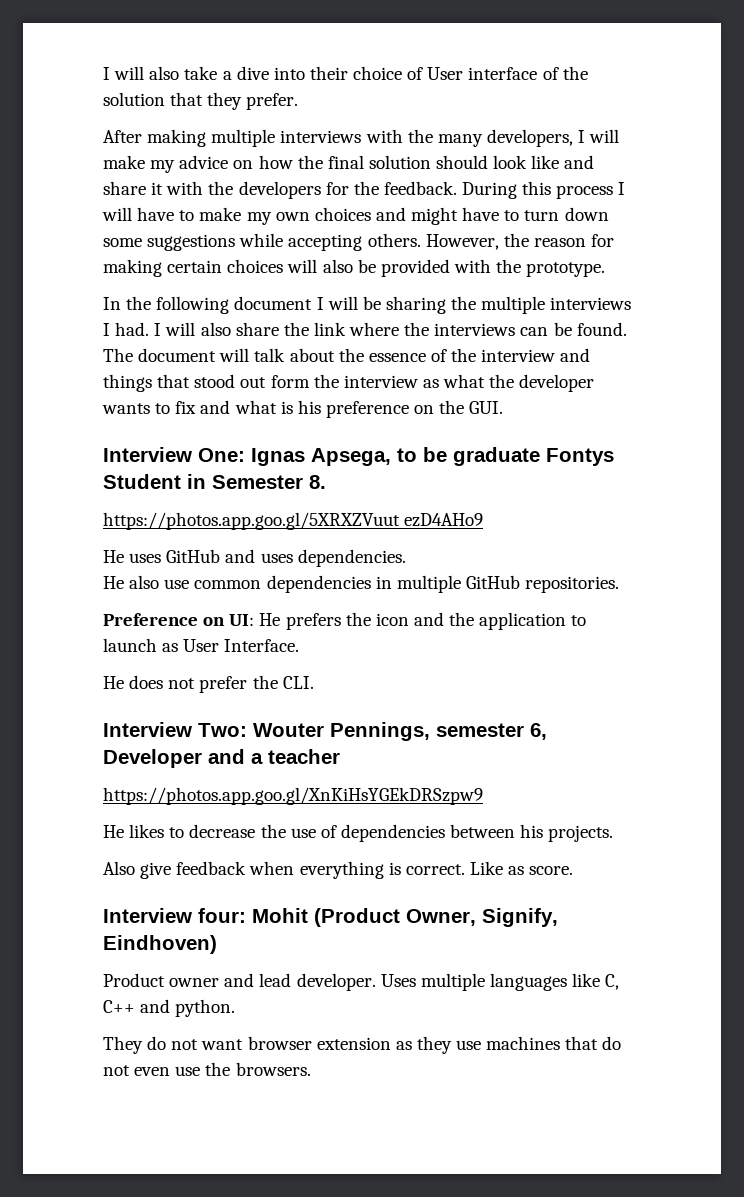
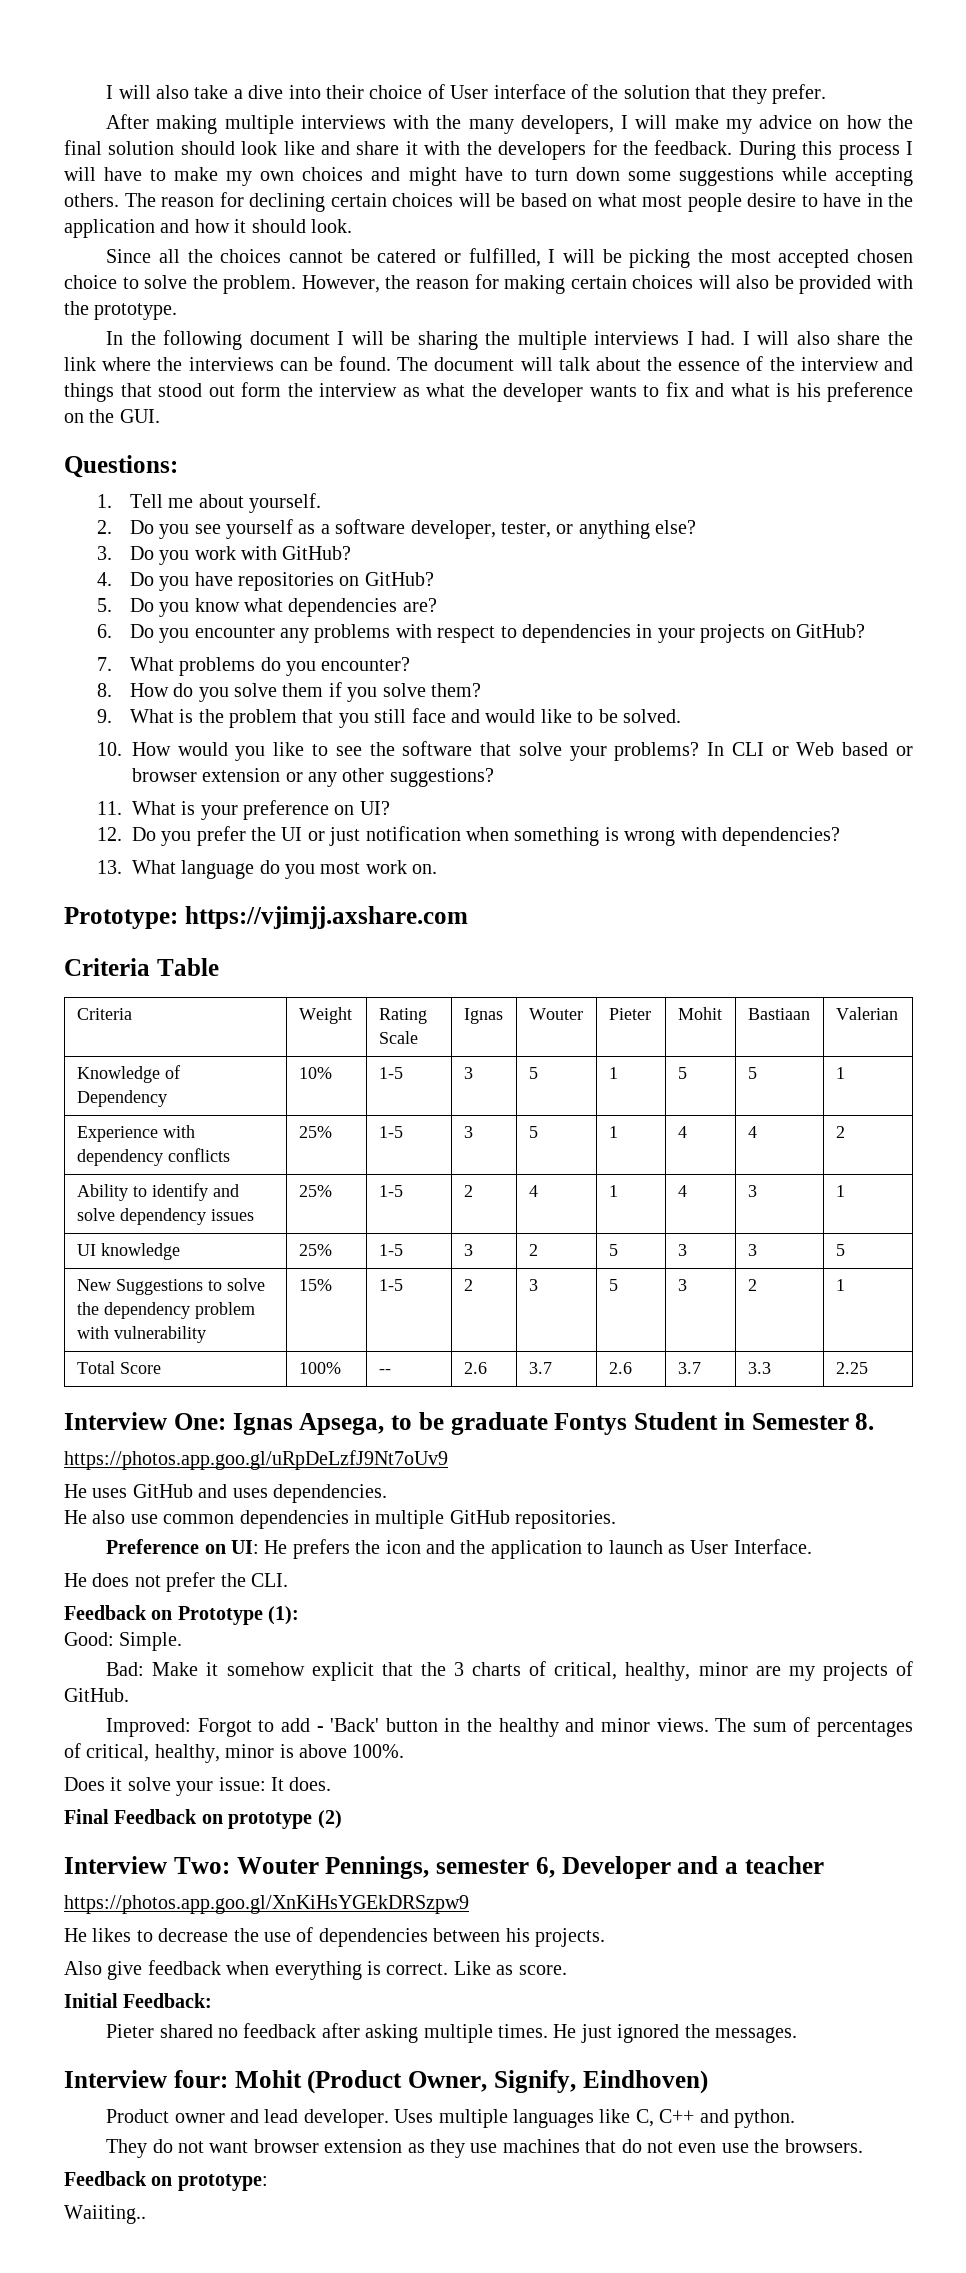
+ The reason for declining certain choices will be based on what most people desire to have in the application and how it should look.
+ Since all the choices cannot be catered or fulfilled, I will be picking the most accepted chosen choice to solve the problem.
+ Questions:
+ 1. Tell me about yourself.
+ 2. Do you see yourself as a software developer, tester, or anything else?
+ 3. Do you work with GitHub?
+ 4. Do you have repositories on GitHub?
+ 5. Do you know what dependencies are?
+ 6. Do you encounter any problems with respect to dependencies in your projects on GitHub?
+ 7. What problems do you encounter?
+ 8. How do you solve them if you solve them?
+ 9. What is the problem that you still face and would like to be solved.
+ 10. How would you like to see the software that solve your problems? In CLI or Web based or browser extension or any other suggestions?
+ 11. What is your preference on UI?
+ 12. Do you prefer the UI or just notification when something is wrong with dependencies?
+ 13. What language do you most work on.
+ Prototype: https://vjimjj.axshare.com
+ Criteria Table
+ Criteria | Weight | Rating Scale | Ignas | Wouter | Pieter | Mohit | Bastiaan | Valerian
+ Knowledge of Dependency | 10% | 1-5 | 3 | 5 | 1 | 5 | 5 | 1
+ Experience with dependency conflicts | 25% | 1-5 | 3 | 5 | 1 | 4 | 4 | 2
+ Ability to identify and solve dependency issues | 25% | 1-5 | 2 | 4 | 1 | 4 | 3 | 1
+ UI knowledge | 25% | 1-5 | 3 | 2 | 5 | 3 | 3 | 5
+ New Suggestions to solve the dependency problem with vulnerability | 15% | 1-5 | 2 | 3 | 5 | 3 | 2 | 1
+ Total Score | 100% | -- | 2.6 | 3.7 | 2.6 | 3.7 | 3.3 | 2.25
- https://photos.app.goo.gl/5XRXZVuut ezD4AHo9
+ https://photos.app.goo.gl/uRpDeLzfJ9Nt7oUv9
+ Feedback on Prototype (1):
+ Good: Simple.
+ Bad: Make it somehow explicit that the 3 charts of critical, healthy, minor are my projects of GitHub.
+ Improved: Forgot to add - 'Back' button in the healthy and minor views. The sum of percentages of critical, healthy, minor is above 100%.
+ Does it solve your issue: It does.
+ Final Feedback on prototype (2)
+ Initial Feedback:
+ Pieter shared no feedback after asking multiple times. He just ignored the messages.
+ Feedback on prototype:
+ Waiiting..

